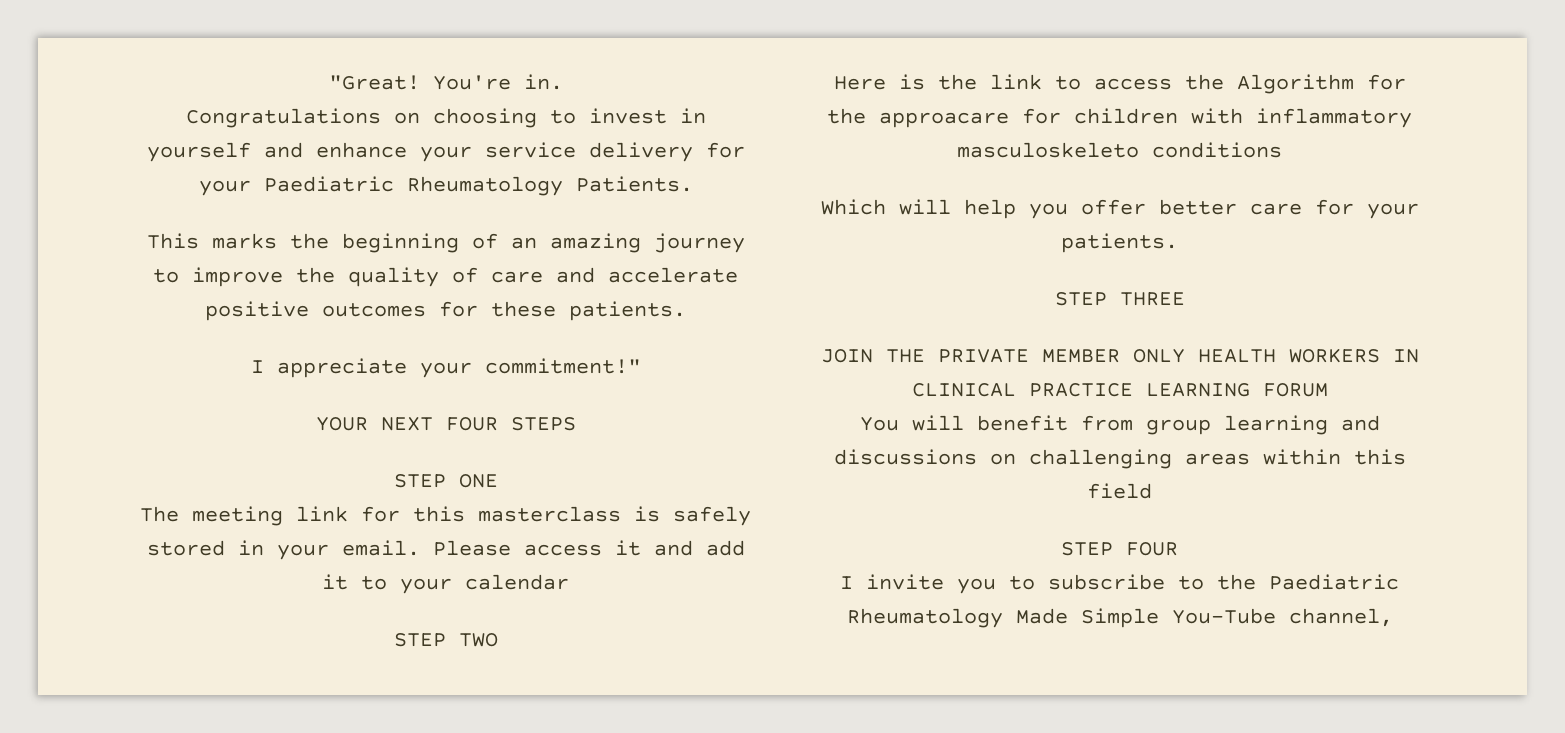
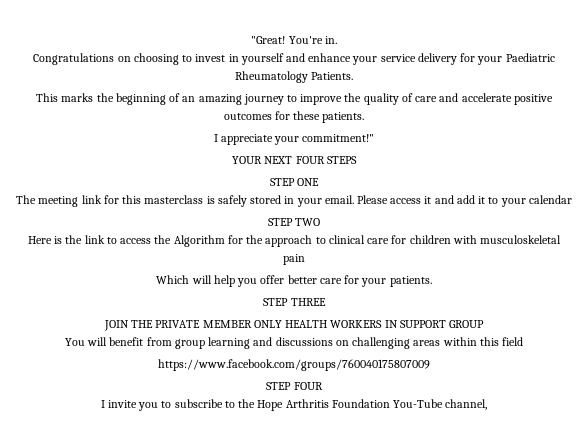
- Here is the link to access the Algorithm for the approacare for children with inflammatory masculoskeleto conditions
+ Here is the link to access the Algorithm for the approach to clinical care for children with musculoskeletal pain
- JOIN THE PRIVATE MEMBER ONLY HEALTH WORKERS IN CLINICAL PRACTICE LEARNING FORUM
+ JOIN THE PRIVATE MEMBER ONLY HEALTH WORKERS IN SUPPORT GROUP
+ https://www.facebook.com/groups/760040175807009
- I invite you to subscribe to the Paediatric Rheumatology Made Simple You-Tube channel,
+ I invite you to subscribe to the Hope Arthritis Foundation You-Tube channel,

